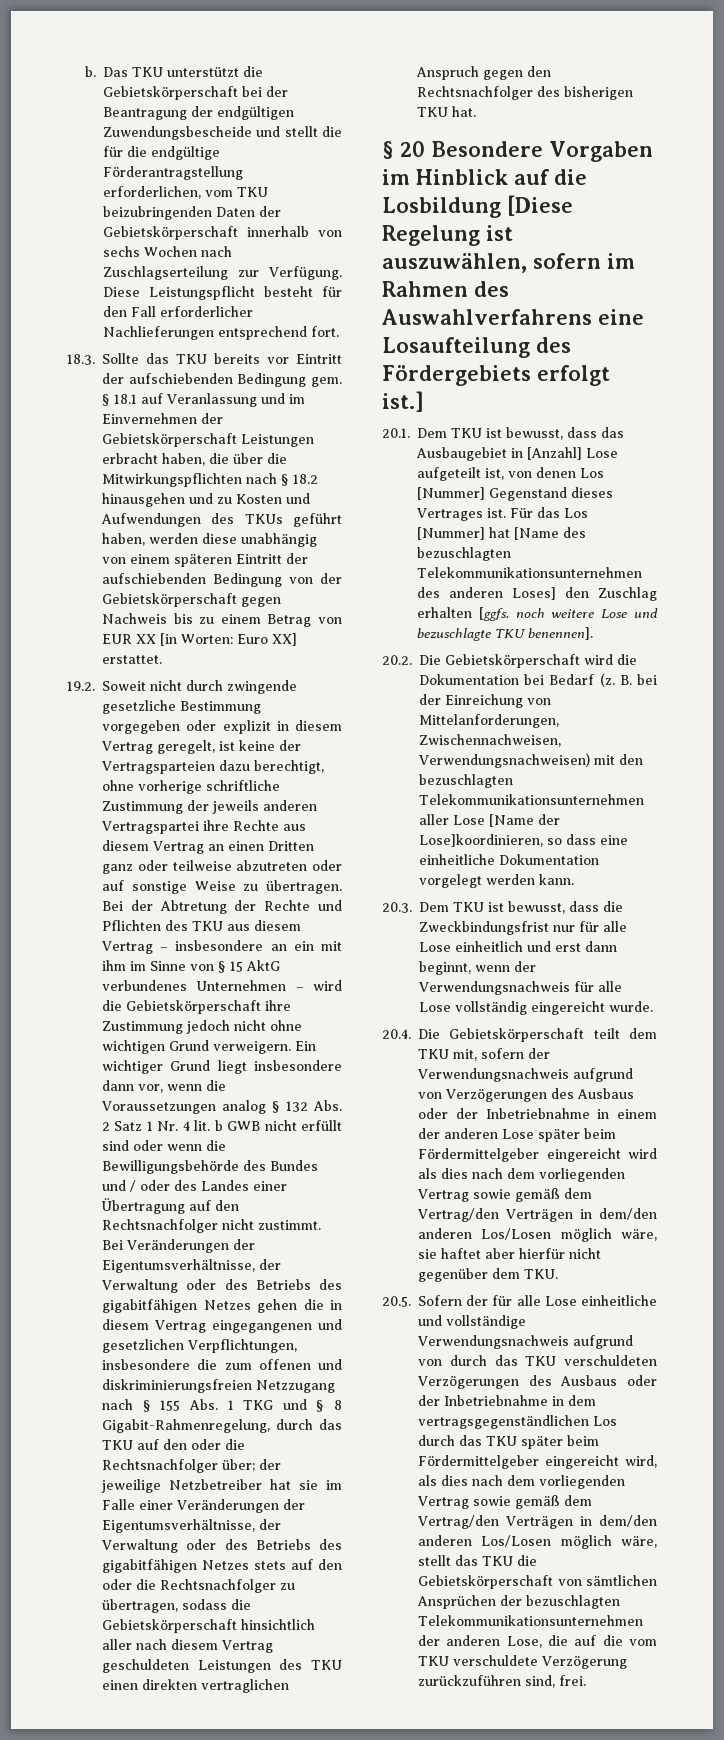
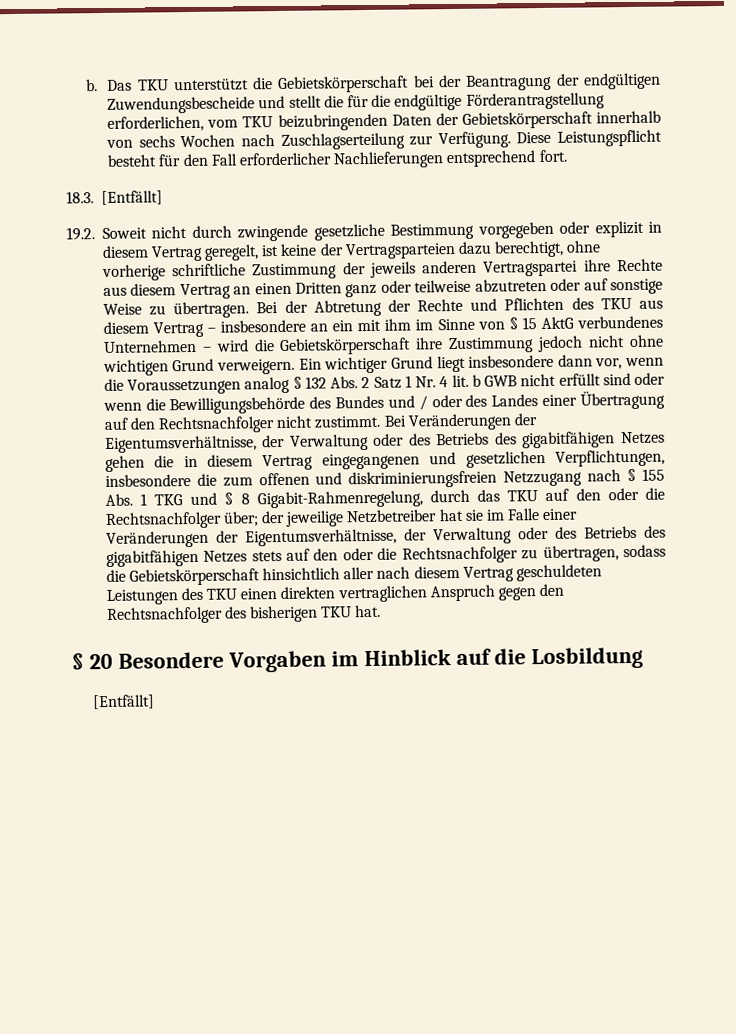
- 18.3. Sollte das TKU bereits vor Eintritt der aufschiebenden Bedingung gem. § 18.1 auf Veranlassung und im Einvernehmen der Gebietskörperschaft Leistungen erbracht haben, die über die Mitwirkungspflichten nach § 18.2 hinausgehen und zu Kosten und Aufwendungen des TKUs geführt haben, werden diese unabhängig von einem späteren Eintritt der aufschiebenden Bedingung von der Gebietskörperschaft gegen Nachweis bis zu einem Betrag von EUR XX [in Worten: Euro XX] erstattet.
+ 18.3. [Entfällt]
- § 20 Besondere Vorgaben im Hinblick auf die Losbildung [Diese Regelung ist auszuwählen, sofern im Rahmen des Auswahlverfahrens eine Losaufteilung des Fördergebiets erfolgt ist.]
- 20.1. Dem TKU ist bewusst, dass das Ausbaugebiet in [Anzahl] Lose aufgeteilt ist, von denen Los [Nummer] Gegenstand dieses Vertrages ist. Für das Los [Nummer] hat [Name des bezuschlagten Telekommunikationsunternehmen des anderen Loses] den Zuschlag erhalten [ggfs. noch weitere Lose und bezuschlagte TKU benennen].
- 20.2. Die Gebietskörperschaft wird die Dokumentation bei Bedarf (z. B. bei der Einreichung von Mittelanforderungen, Zwischennachweisen, Verwendungsnachweisen) mit den bezuschlagten Telekommunikationsunternehmen aller Lose [Name der Lose]koordinieren, so dass eine einheitliche Dokumentation vorgelegt werden kann.
- 20.3. Dem TKU ist bewusst, dass die Zweckbindungsfrist nur für alle Lose einheitlich und erst dann beginnt, wenn der Verwendungsnachweis für alle Lose vollständig eingereicht wurde.
- 20.4. Die Gebietskörperschaft teilt dem TKU mit, sofern der Verwendungsnachweis aufgrund von Verzögerungen des Ausbaus oder der Inbetriebnahme in einem der anderen Lose später beim Fördermittelgeber eingereicht wird als dies nach dem vorliegenden Vertrag sowie gemäß dem Vertrag/den Verträgen in dem/den anderen Los/Losen möglich wäre, sie haftet aber hierfür nicht gegenüber dem TKU.
- 20.5. Sofern der für alle Lose einheitliche und vollständige Verwendungsnachweis aufgrund von durch das TKU verschuldeten Verzögerungen des Ausbaus oder der Inbetriebnahme in dem vertragsgegenständlichen Los durch das TKU später beim Fördermittelgeber eingereicht wird, als dies nach dem vorliegenden Vertrag sowie gemäß dem Vertrag/den Verträgen in dem/den anderen Los/Losen möglich wäre, stellt das TKU die Gebietskörperschaft von sämtlichen Ansprüchen der bezuschlagten Telekommunikationsunternehmen der anderen Lose, die auf die vom TKU verschuldete Verzögerung zurückzuführen sind, frei.
+ § 20 Besondere Vorgaben im Hinblick auf die Losbildung
+ [Entfällt]

